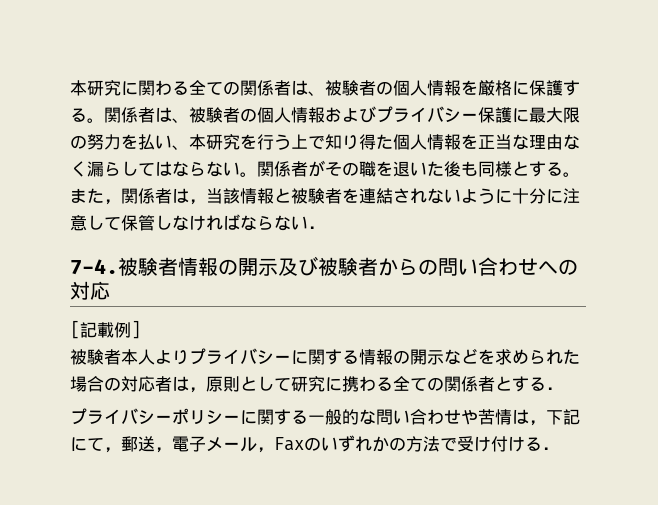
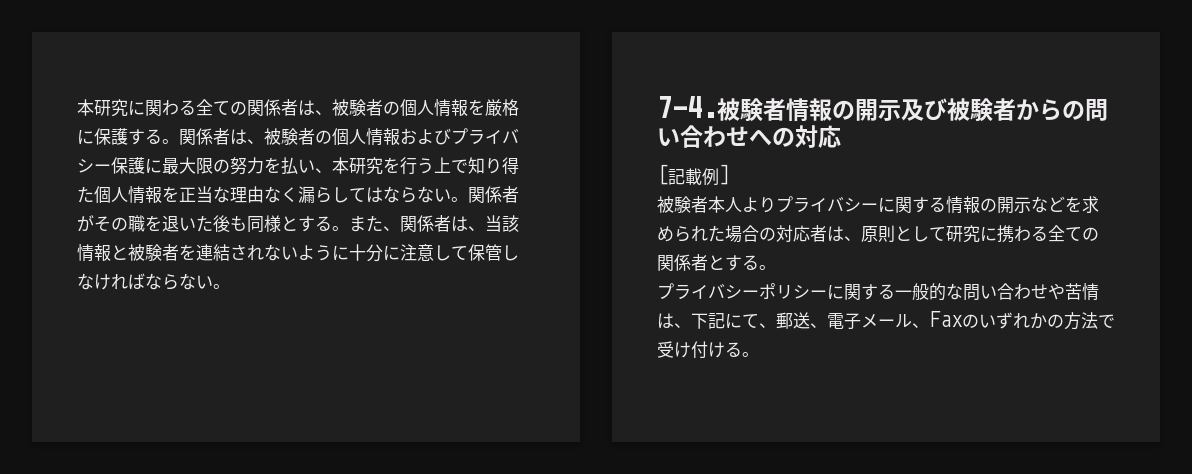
- また，関係者は，当該情報と被験者を連結されないように十分に注意して保管しなければならない．
+ また、関係者は、当該情報と被験者を連結されないように十分に注意して保管しなければならない。
- 被験者本人よりプライバシーに関する情報の開示などを求められた場合の対応者は，原則として研究に携わる全ての関係者とする．
+ 被験者本人よりプライバシーに関する情報の開示などを求められた場合の対応者は、原則として研究に携わる全ての関係者とする。
- プライバシーポリシーに関する一般的な問い合わせや苦情は，下記にて，郵送，電子メール，Faxのいずれかの方法で受け付ける．
+ プライバシーポリシーに関する一般的な問い合わせや苦情は、下記にて、郵送、電子メール、Faxのいずれかの方法で受け付ける。

